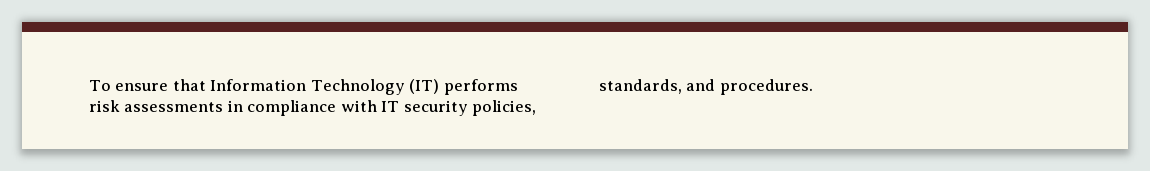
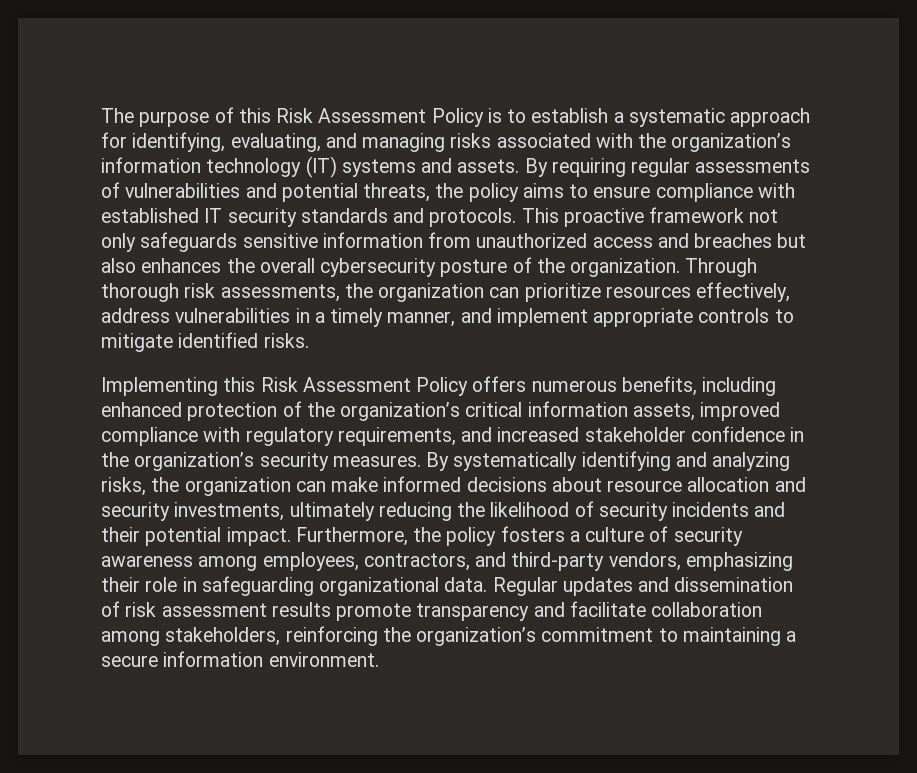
- To ensure that Information Technology (IT) performs risk assessments in compliance with IT security policies, standards, and procedures.
+ The purpose of this Risk Assessment Policy is to establish a systematic approach for identifying, evaluating, and managing risks associated with the organization’s information technology (IT) systems and assets. By requiring regular assessments of vulnerabilities and potential threats, the policy aims to ensure compliance with established IT security standards and protocols. This proactive framework not only safeguards sensitive information from unauthorized access and breaches but also enhances the overall cybersecurity posture of the organization. Through thorough risk assessments, the organization can prioritize resources effectively, address vulnerabilities in a timely manner, and implement appropriate controls to mitigate identified risks.
+ Implementing this Risk Assessment Policy offers numerous benefits, including enhanced protection of the organization’s critical information assets, improved compliance with regulatory requirements, and increased stakeholder confidence in the organization’s security measures. By systematically identifying and analyzing risks, the organization can make informed decisions about resource allocation and security investments, ultimately reducing the likelihood of security incidents and their potential impact. Furthermore, the policy fosters a culture of security awareness among employees, contractors, and third-party vendors, emphasizing their role in safeguarding organizational data. Regular updates and dissemination of risk assessment results promote transparency and facilitate collaboration among stakeholders, reinforcing the organization’s commitment to maintaining a secure information environment.

